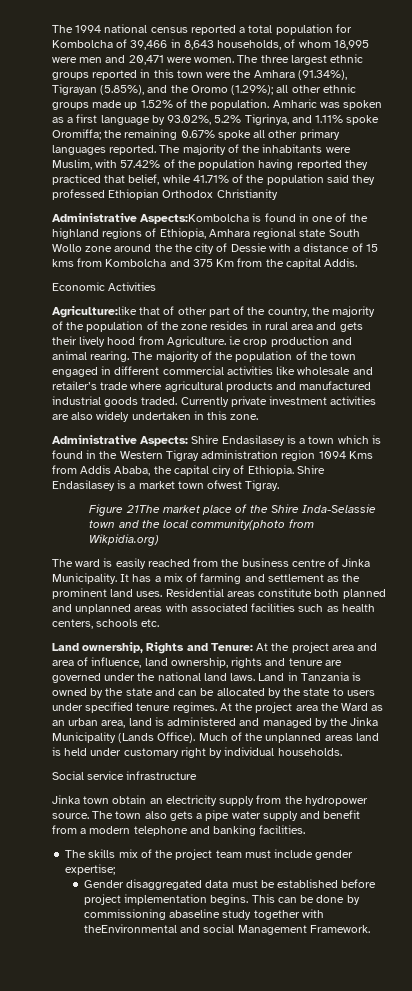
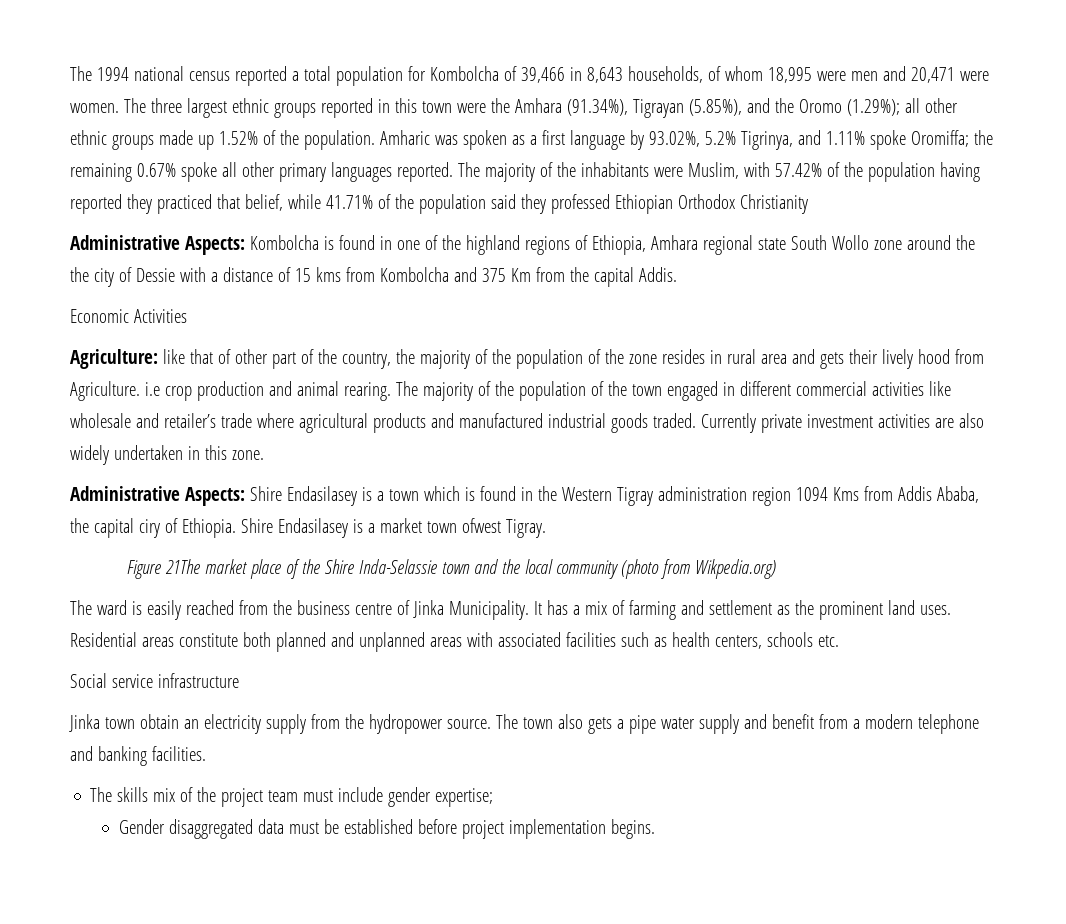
- Administrative Aspects:Kombolcha is found in one of the highland regions of Ethiopia, Amhara regional state South Wollo zone around the the city of Dessie with a distance of 15 kms from Kombolcha and 375 Km from the capital Addis.
+ Administrative Aspects: Kombolcha is found in one of the highland regions of Ethiopia, Amhara regional state South Wollo zone around the the city of Dessie with a distance of 15 kms from Kombolcha and 375 Km from the capital Addis.
- Agriculture:like that of other part of the country, the majority of the population of the zone resides in rural area and gets their lively hood from Agriculture. i.e crop production and animal rearing.
+ Agriculture: like that of other part of the country, the majority of the population of the zone resides in rural area and gets their lively hood from Agriculture. i.e crop production and animal rearing.
- Figure 21The market place of the Shire Inda-Selassie town and the local community(photo from Wikpidia.org)
+ Figure 21The market place of the Shire Inda-Selassie town and the local community (photo from Wikpedia.org)
- Land ownership, Rights and Tenure: At the project area and area of influence, land ownership, rights and tenure are governed under the national land laws. Land in Tanzania is owned by the state and can be allocated by the state to users under specified tenure regimes. At the project area the Ward as an urban area, land is administered and managed by the Jinka Municipality (Lands Office). Much of the unplanned areas land is held under customary right by individual households.
- This can be done by commissioning abaseline study together with theEnvironmental and social Management Framework.

